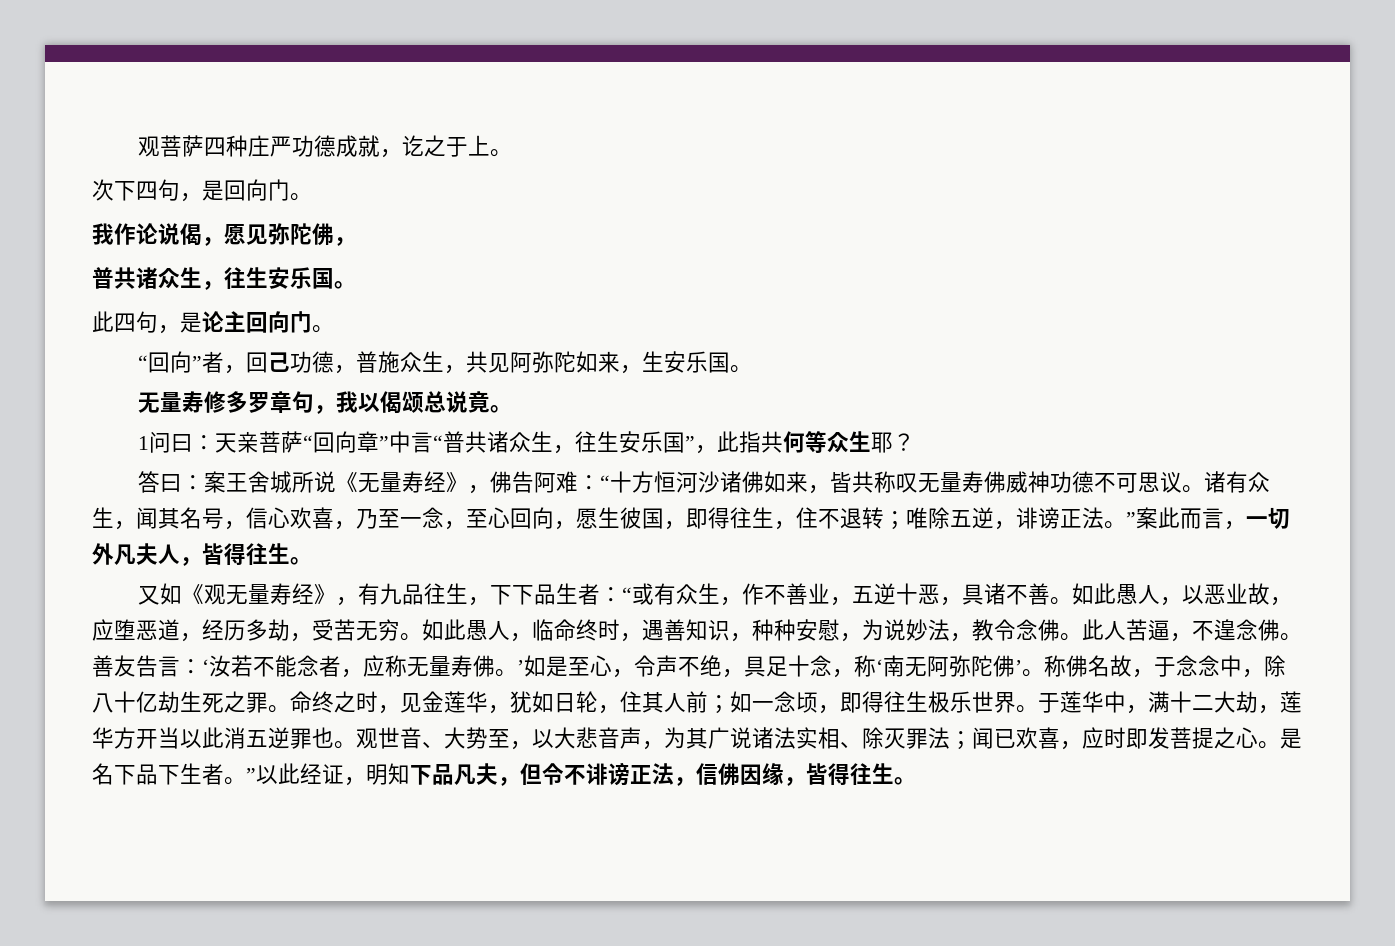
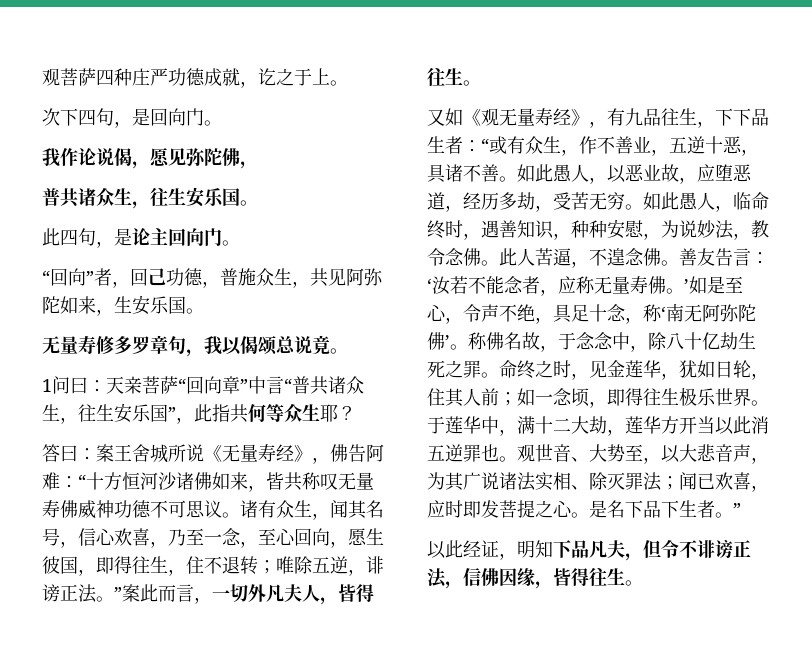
- 是名下品下生者。”以此经证，明知下品凡夫，但令不诽谤正法，信佛因缘，皆得往生。
+ 是名下品下生者。”
+ 以此经证，明知下品凡夫，但令不诽谤正法，信佛因缘，皆得往生。

